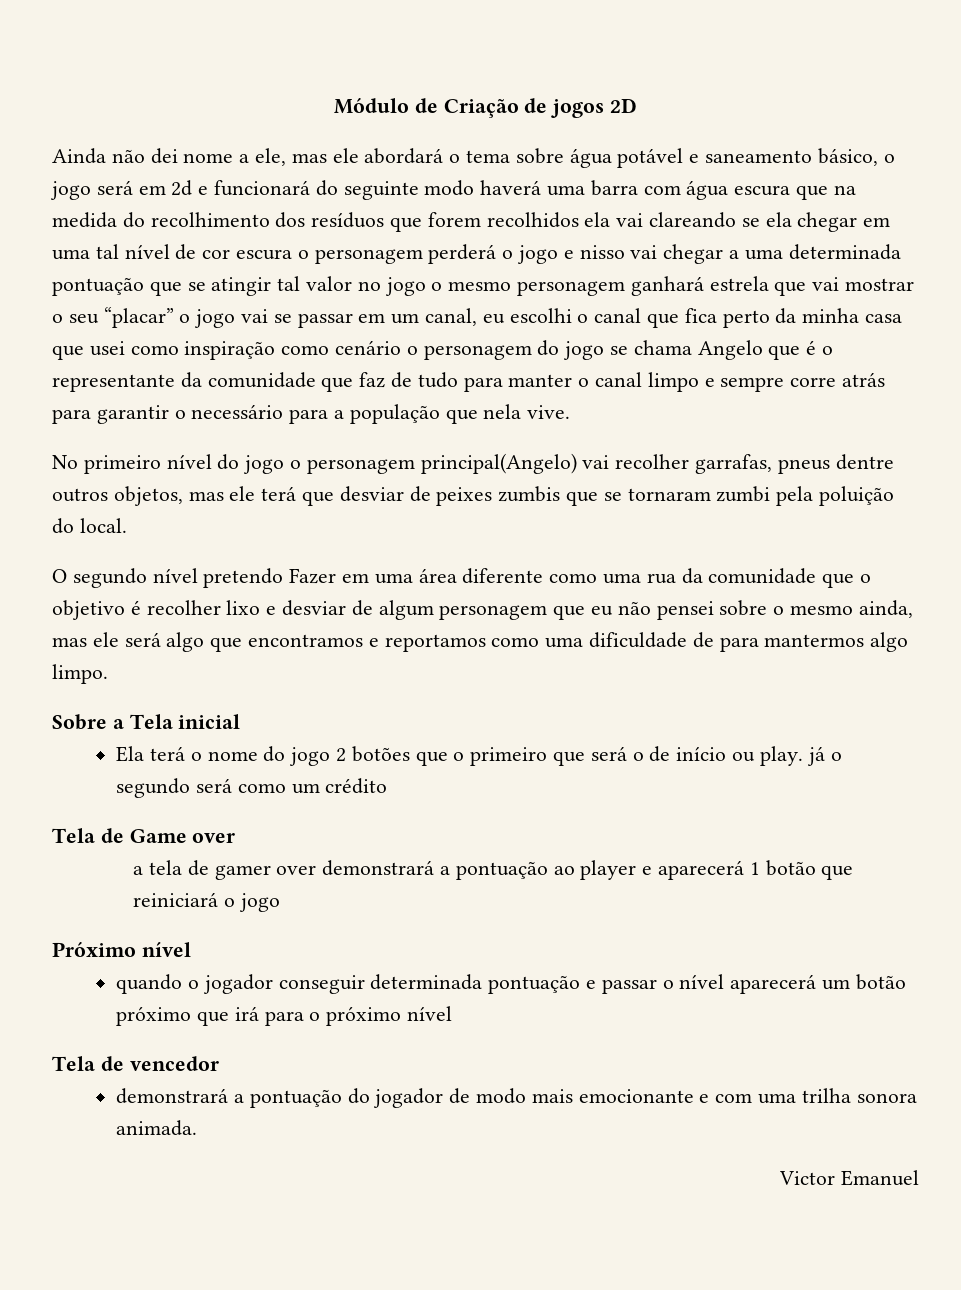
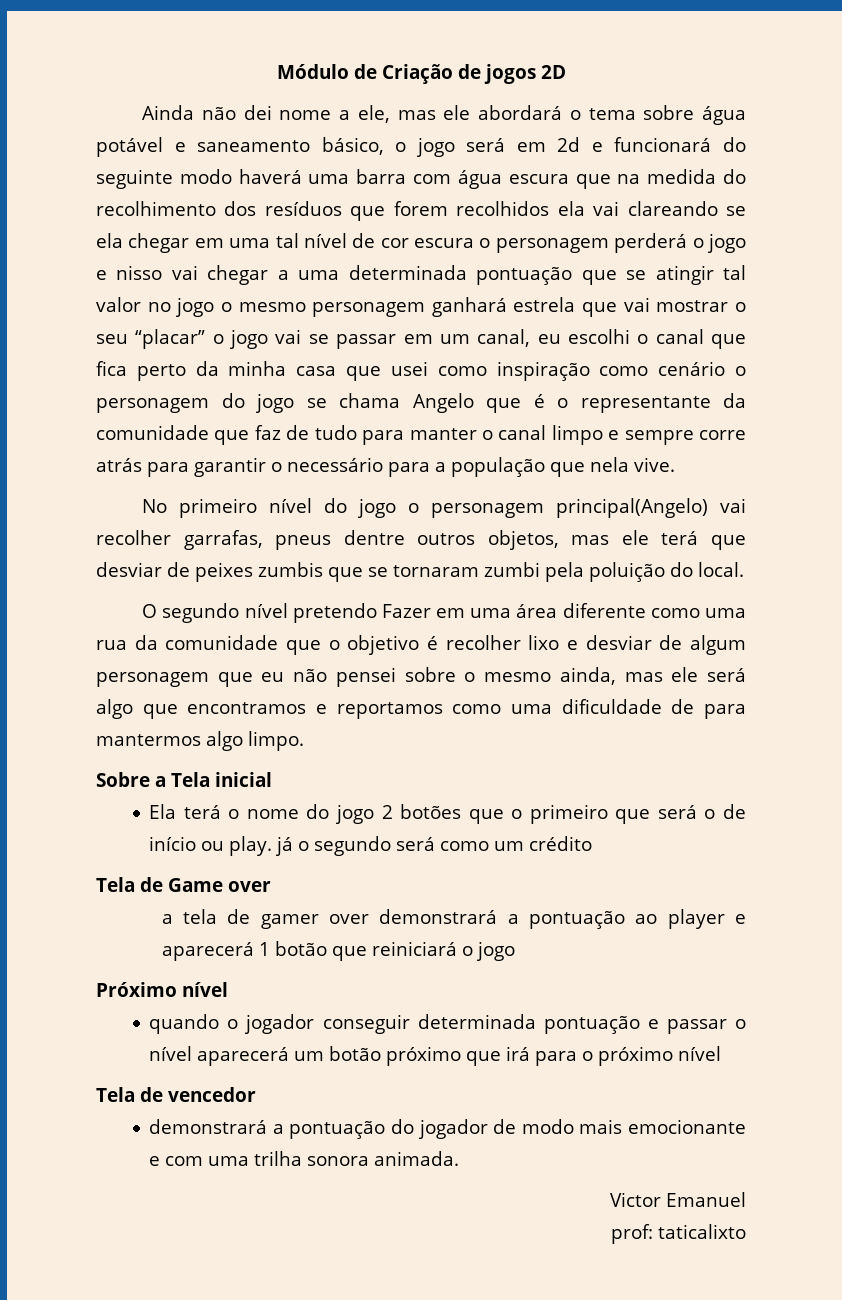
+ prof: taticalixto

